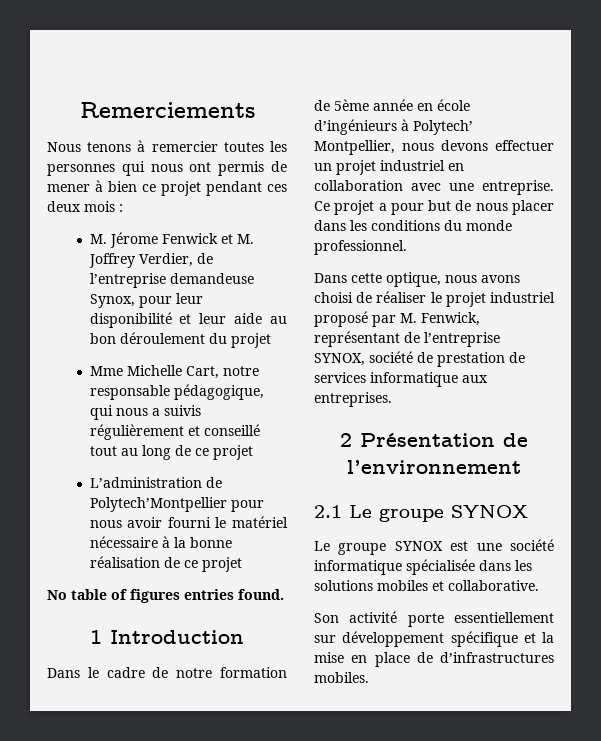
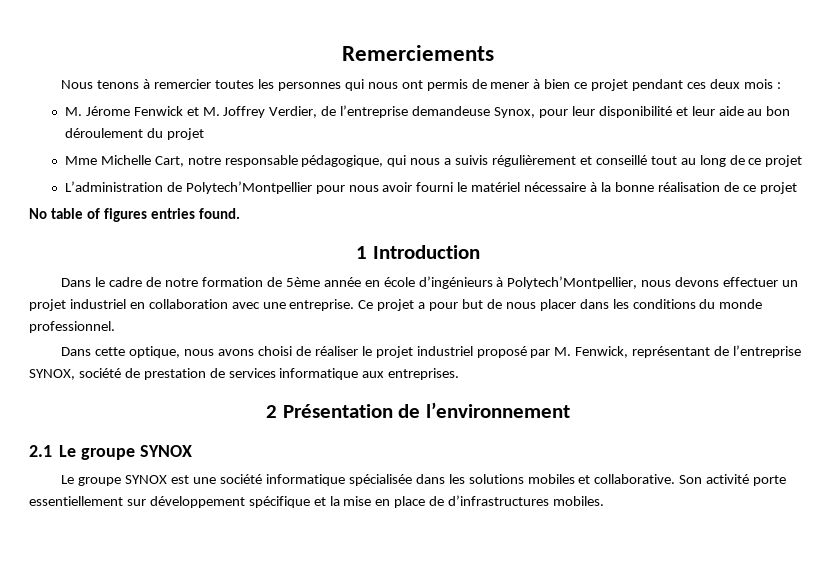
- Dans le cadre de notre formation de 5ème année en école d’ingénieurs à Polytech’ Montpellier, nous devons effectuer un projet industriel en collaboration avec une entreprise.
+ Dans le cadre de notre formation de 5ème année en école d’ingénieurs à Polytech’Montpellier, nous devons effectuer un projet industriel en collaboration avec une entreprise.
- Le groupe SYNOX est une société informatique spécialisée dans les solutions mobiles et collaborative.
- Son activité porte essentiellement sur développement spécifique et la mise en place de d’infrastructures mobiles.
+ Le groupe SYNOX est une société informatique spécialisée dans les solutions mobiles et collaborative. Son activité porte essentiellement sur développement spécifique et la mise en place de d’infrastructures mobiles.

